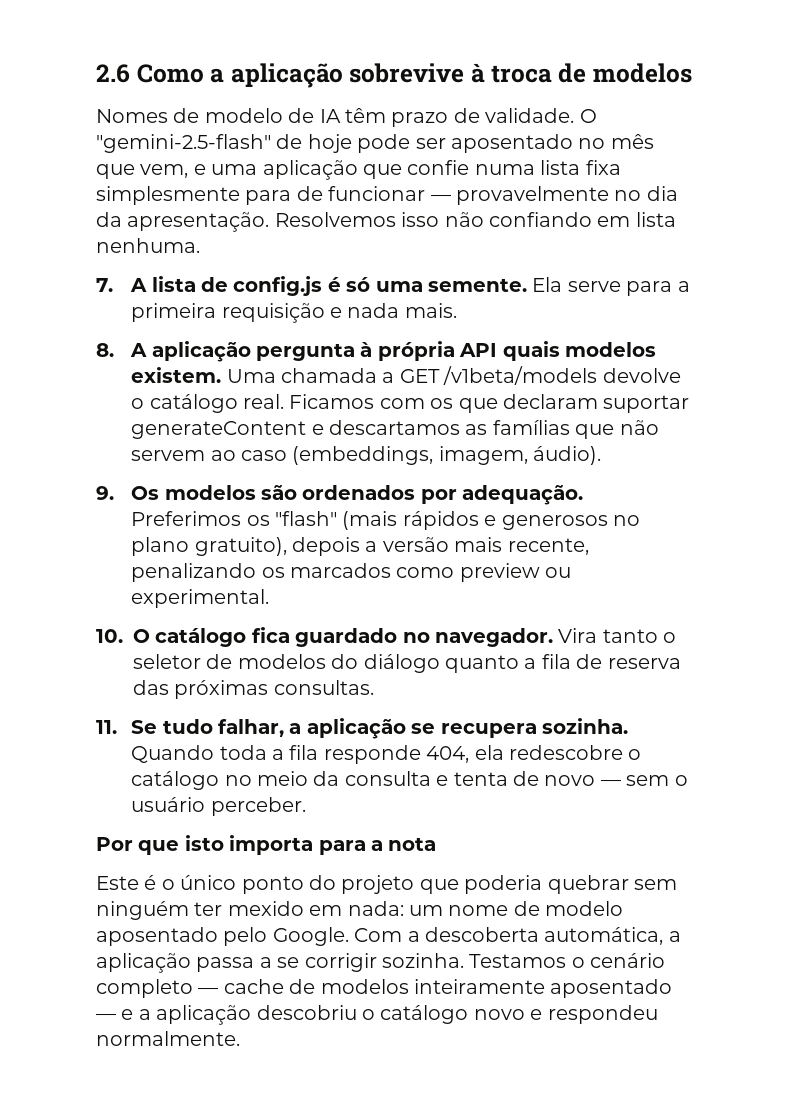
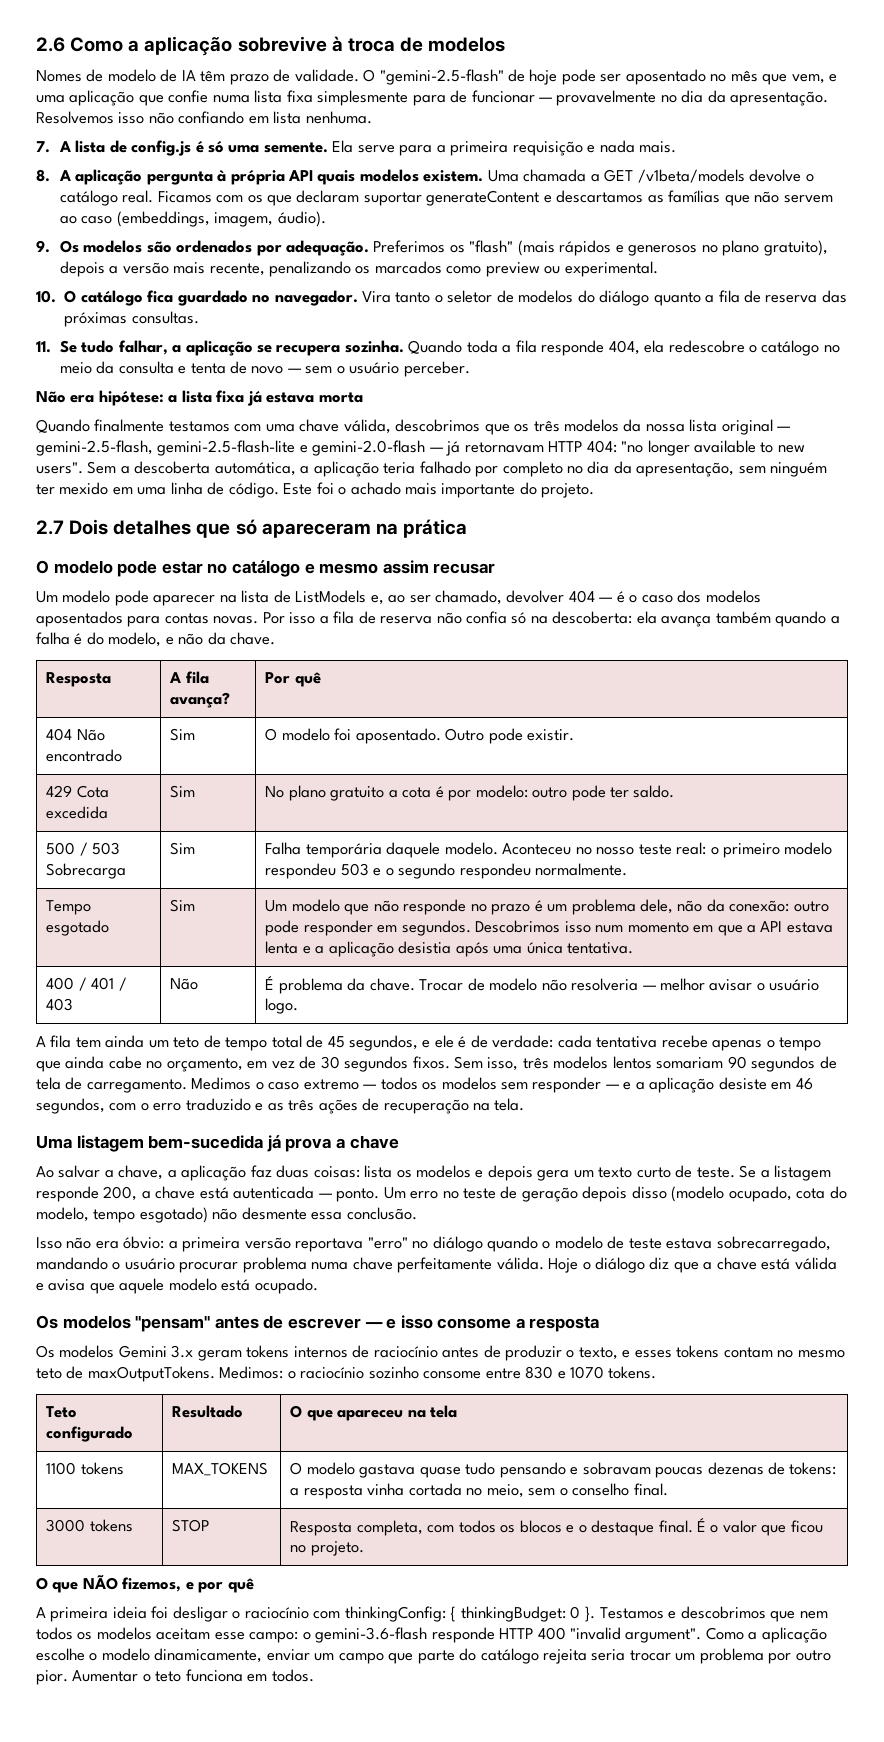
- Por que isto importa para a nota
- Este é o único ponto do projeto que poderia quebrar sem ninguém ter mexido em nada: um nome de modelo aposentado pelo Google. Com a descoberta automática, a aplicação passa a se corrigir sozinha. Testamos o cenário completo — cache de modelos inteiramente aposentado — e a aplicação descobriu o catálogo novo e respondeu normalmente.
+ Não era hipótese: a lista fixa já estava morta
+ Quando finalmente testamos com uma chave válida, descobrimos que os três modelos da nossa lista original — gemini-2.5-flash, gemini-2.5-flash-lite e gemini-2.0-flash — já retornavam HTTP 404: "no longer available to new users". Sem a descoberta automática, a aplicação teria falhado por completo no dia da apresentação, sem ninguém ter mexido em uma linha de código. Este foi o achado mais importante do projeto.
+ 2.7 Dois detalhes que só apareceram na prática
+ O modelo pode estar no catálogo e mesmo assim recusar
+ Um modelo pode aparecer na lista de ListModels e, ao ser chamado, devolver 404 — é o caso dos modelos aposentados para contas novas. Por isso a fila de reserva não confia só na descoberta: ela avança também quando a falha é do modelo, e não da chave.
+ Resposta | A fila avança? | Por quê
+ 404 Não encontrado | Sim | O modelo foi aposentado. Outro pode existir.
+ 429 Cota excedida | Sim | No plano gratuito a cota é por modelo: outro pode ter saldo.
+ 500 / 503 Sobrecarga | Sim | Falha temporária daquele modelo. Aconteceu no nosso teste real: o primeiro modelo respondeu 503 e o segundo respondeu normalmente.
+ Tempo esgotado | Sim | Um modelo que não responde no prazo é um problema dele, não da conexão: outro pode responder em segundos. Descobrimos isso num momento em que a API estava lenta e a aplicação desistia após uma única tentativa.
+ 400 / 401 / 403 | Não | É problema da chave. Trocar de modelo não resolveria — melhor avisar o usuário logo.
+ A fila tem ainda um teto de tempo total de 45 segundos, e ele é de verdade: cada tentativa recebe apenas o tempo que ainda cabe no orçamento, em vez de 30 segundos fixos. Sem isso, três modelos lentos somariam 90 segundos de tela de carregamento. Medimos o caso extremo — todos os modelos sem responder — e a aplicação desiste em 46 segundos, com o erro traduzido e as três ações de recuperação na tela.
+ Uma listagem bem-sucedida já prova a chave
+ Ao salvar a chave, a aplicação faz duas coisas: lista os modelos e depois gera um texto curto de teste. Se a listagem responde 200, a chave está autenticada — ponto. Um erro no teste de geração depois disso (modelo ocupado, cota do modelo, tempo esgotado) não desmente essa conclusão.
+ Isso não era óbvio: a primeira versão reportava "erro" no diálogo quando o modelo de teste estava sobrecarregado, mandando o usuário procurar problema numa chave perfeitamente válida. Hoje o diálogo diz que a chave está válida e avisa que aquele modelo está ocupado.
+ Os modelos "pensam" antes de escrever — e isso consome a resposta
+ Os modelos Gemini 3.x geram tokens internos de raciocínio antes de produzir o texto, e esses tokens contam no mesmo teto de maxOutputTokens. Medimos: o raciocínio sozinho consome entre 830 e 1070 tokens.
+ Teto configurado | Resultado | O que apareceu na tela
+ 1100 tokens | MAX_TOKENS | O modelo gastava quase tudo pensando e sobravam poucas dezenas de tokens: a resposta vinha cortada no meio, sem o conselho final.
+ 3000 tokens | STOP | Resposta completa, com todos os blocos e o destaque final. É o valor que ficou no projeto.
+ O que NÃO fizemos, e por quê
+ A primeira ideia foi desligar o raciocínio com thinkingConfig: { thinkingBudget: 0 }. Testamos e descobrimos que nem todos os modelos aceitam esse campo: o gemini-3.6-flash responde HTTP 400 "invalid argument". Como a aplicação escolhe o modelo dinamicamente, enviar um campo que parte do catálogo rejeita seria trocar um problema por outro pior. Aumentar o teto funciona em todos.

